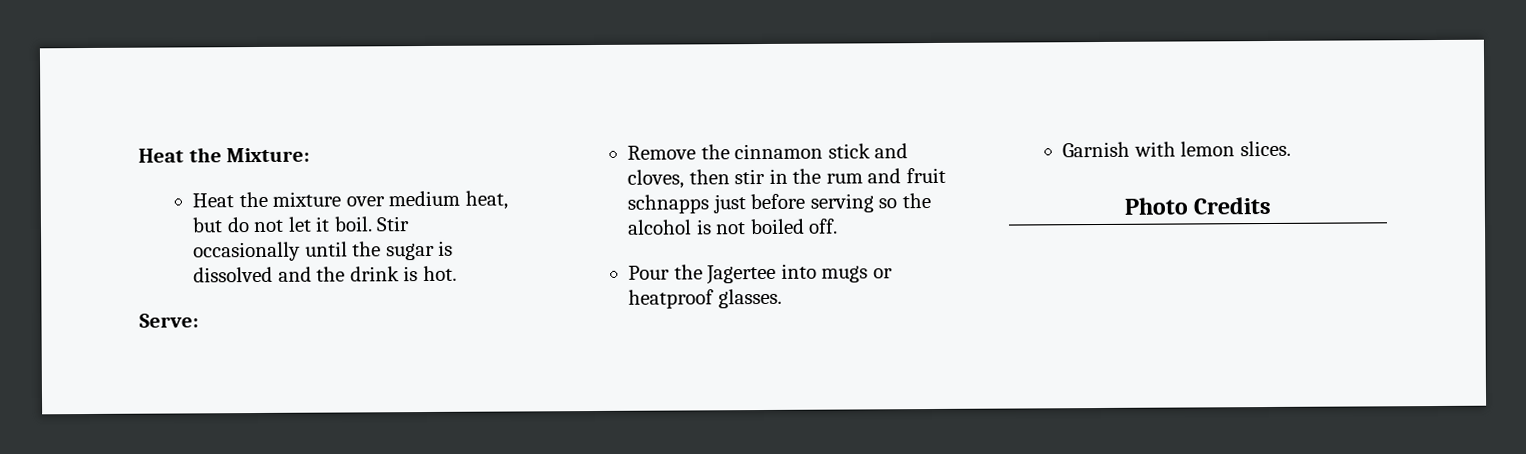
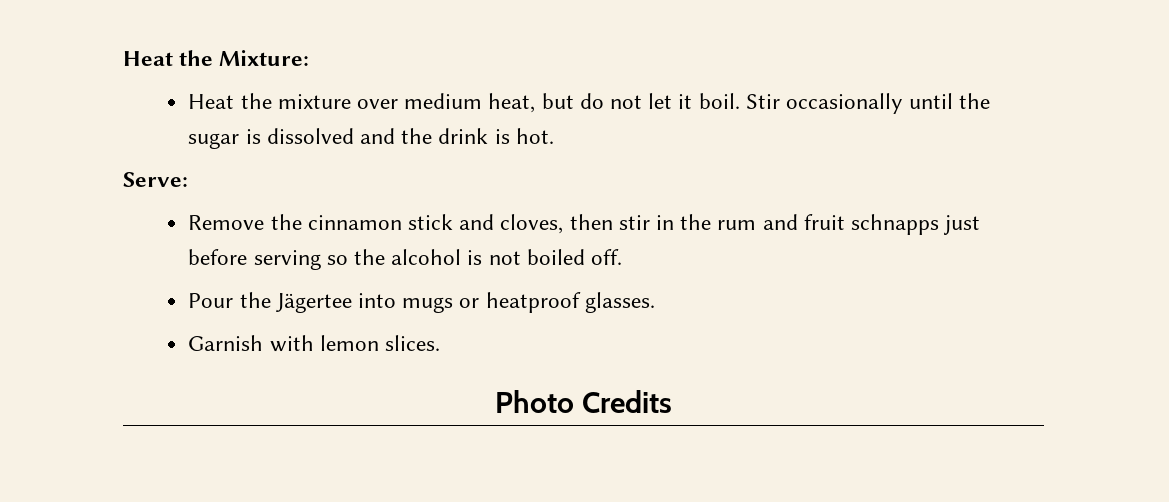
- Pour the Jagertee into mugs or heatproof glasses.
+ Pour the Jägertee into mugs or heatproof glasses.

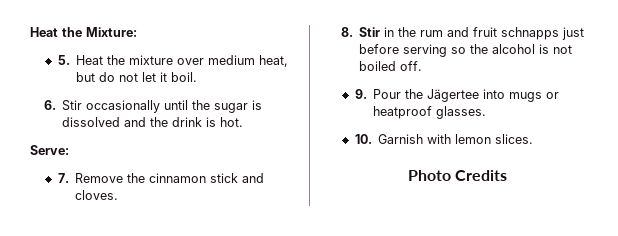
- Heat the mixture over medium heat, but do not let it boil. Stir occasionally until the sugar is dissolved and the drink is hot.
+ 5. Heat the mixture over medium heat, but do not let it boil.
+ 6. Stir occasionally until the sugar is dissolved and the drink is hot.
- Remove the cinnamon stick and cloves, then stir in the rum and fruit schnapps just before serving so the alcohol is not boiled off.
+ 7. Remove the cinnamon stick and cloves.
+ 8. Stir in the rum and fruit schnapps just before serving so the alcohol is not boiled off.
- Pour the Jägertee into mugs or heatproof glasses.
+ 9. Pour the Jägertee into mugs or heatproof glasses.
- Garnish with lemon slices.
+ 10. Garnish with lemon slices.

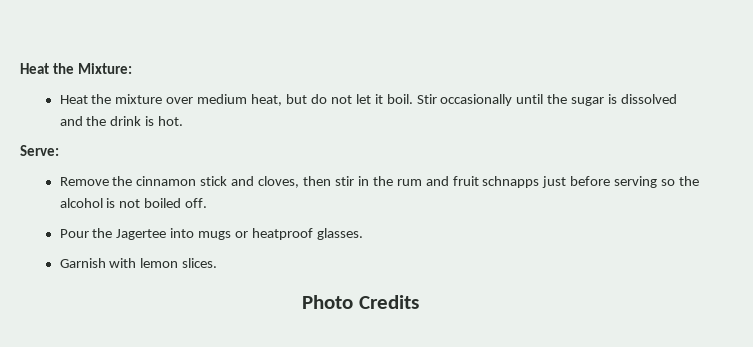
- 5. Heat the mixture over medium heat, but do not let it boil.
- 6. Stir occasionally until the sugar is dissolved and the drink is hot.
+ Heat the mixture over medium heat, but do not let it boil. Stir occasionally until the sugar is dissolved and the drink is hot.
- 7. Remove the cinnamon stick and cloves.
- 8. Stir in the rum and fruit schnapps just before serving so the alcohol is not boiled off.
+ Remove the cinnamon stick and cloves, then stir in the rum and fruit schnapps just before serving so the alcohol is not boiled off.
- 9. Pour the Jägertee into mugs or heatproof glasses.
+ Pour the Jagertee into mugs or heatproof glasses.
- 10. Garnish with lemon slices.
+ Garnish with lemon slices.

